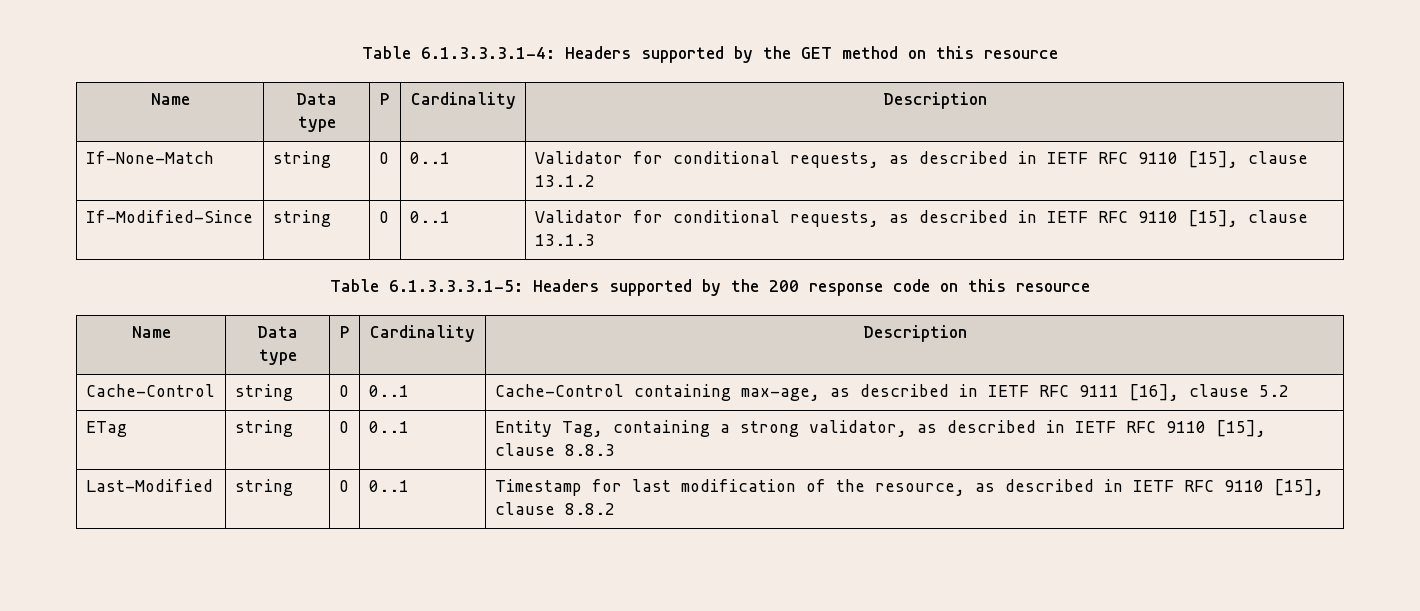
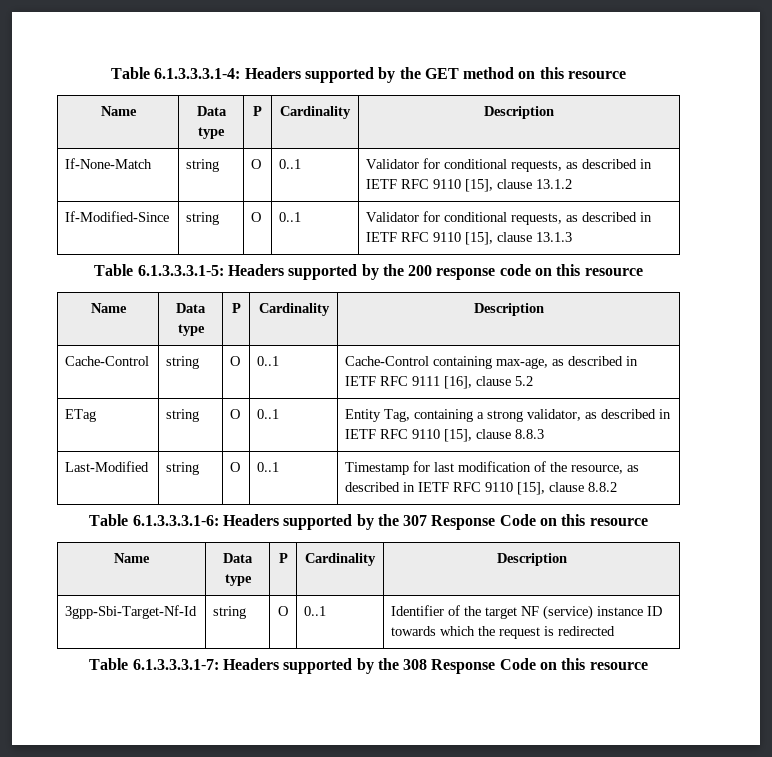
+ Table 6.1.3.3.3.1-6: Headers supported by the 307 Response Code on this resource
+ Name | Data type | P | Cardinality | Description
+ 3gpp-Sbi-Target-Nf-Id | string | O | 0..1 | Identifier of the target NF (service) instance ID towards which the request is redirected
+ Table 6.1.3.3.3.1-7: Headers supported by the 308 Response Code on this resource

